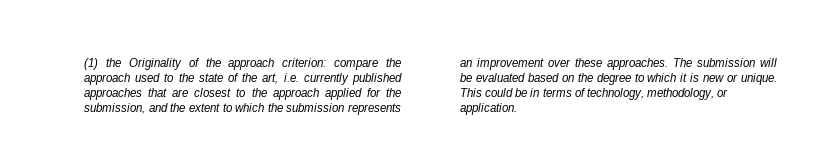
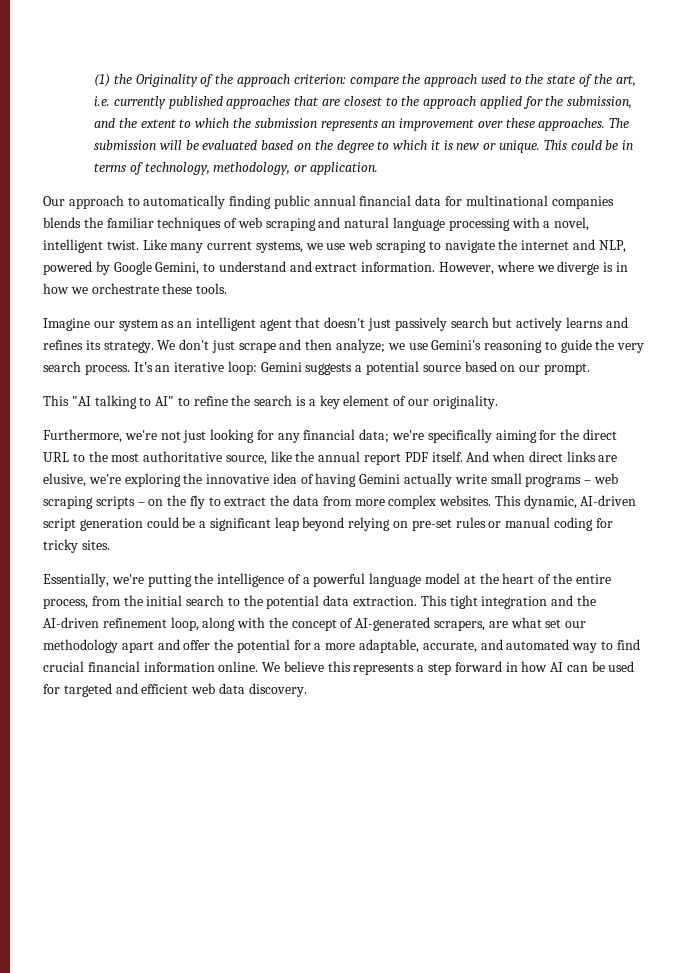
+ Our approach to automatically finding public annual financial data for multinational companies blends the familiar techniques of web scraping and natural language processing with a novel, intelligent twist. Like many current systems, we use web scraping to navigate the internet and NLP, powered by Google Gemini, to understand and extract information. However, where we diverge is in how we orchestrate these tools.
+ Imagine our system as an intelligent agent that doesn't just passively search but actively learns and refines its strategy. We don't just scrape and then analyze; we use Gemini's reasoning to guide the very search process. It's an iterative loop: Gemini suggests a potential source based on our prompt.
+ This "AI talking to AI" to refine the search is a key element of our originality.
+ Furthermore, we're not just looking for any financial data; we're specifically aiming for the direct URL to the most authoritative source, like the annual report PDF itself. And when direct links are elusive, we're exploring the innovative idea of having Gemini actually write small programs – web scraping scripts – on the fly to extract the data from more complex websites. This dynamic, AI-driven script generation could be a significant leap beyond relying on pre-set rules or manual coding for tricky sites.
+ Essentially, we're putting the intelligence of a powerful language model at the heart of the entire process, from the initial search to the potential data extraction. This tight integration and the AI-driven refinement loop, along with the concept of AI-generated scrapers, are what set our methodology apart and offer the potential for a more adaptable, accurate, and automated way to find crucial financial information online. We believe this represents a step forward in how AI can be used for targeted and efficient web data discovery.

